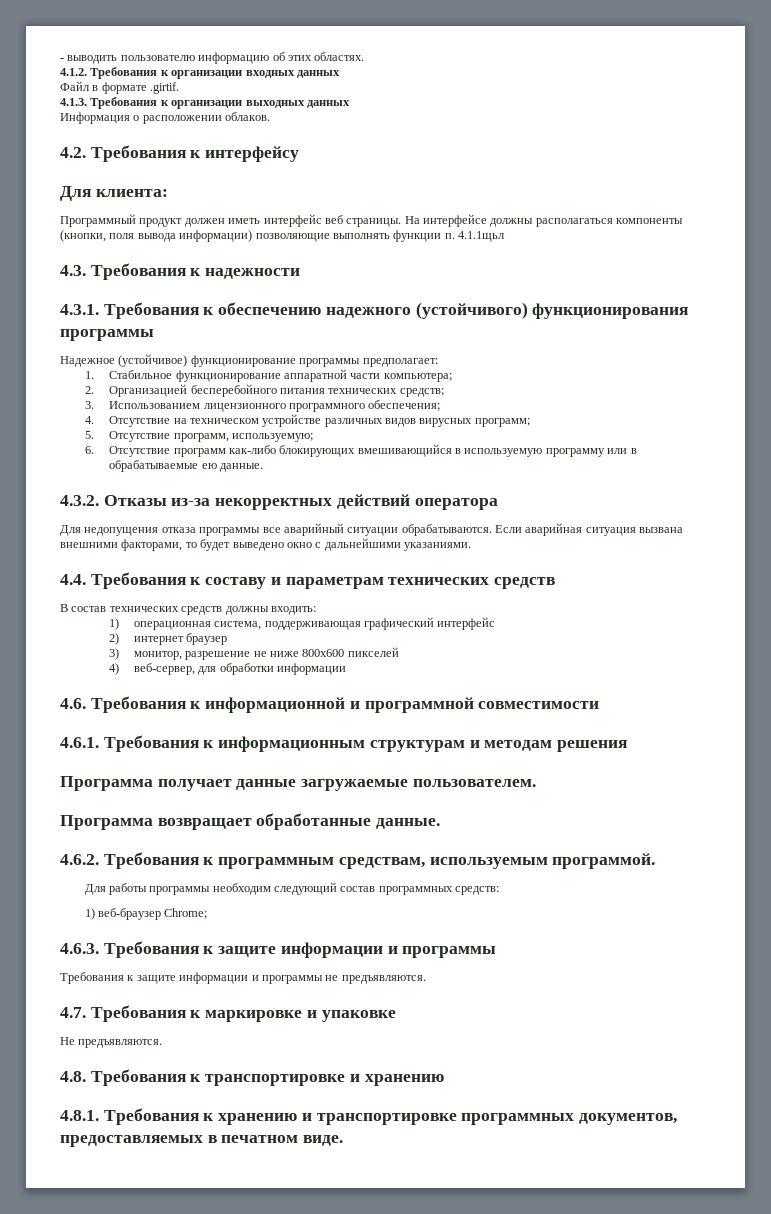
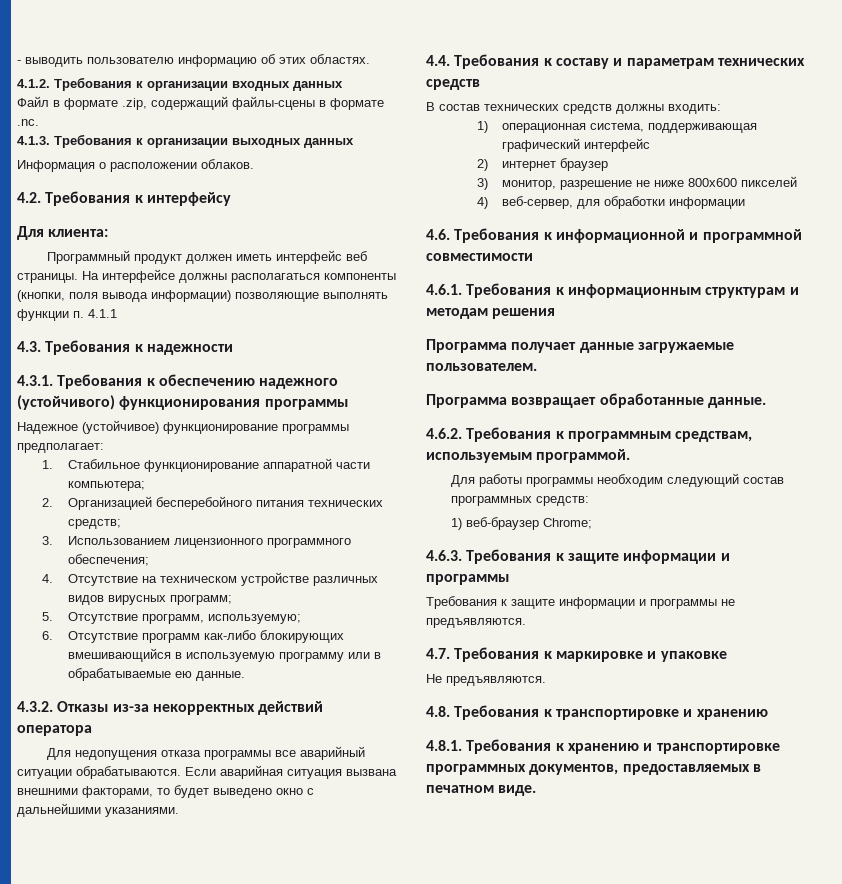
- Файл в формате .girtif.
+ Файл в формате .zip, содержащий файлы-сцены в формате .nc.
- На интерфейсе должны располагаться компоненты (кнопки, поля вывода информации) позволяющие выполнять функции п. 4.1.1щьл
+ На интерфейсе должны располагаться компоненты (кнопки, поля вывода информации) позволяющие выполнять функции п. 4.1.1

